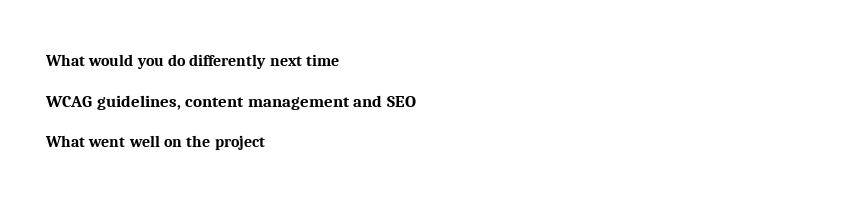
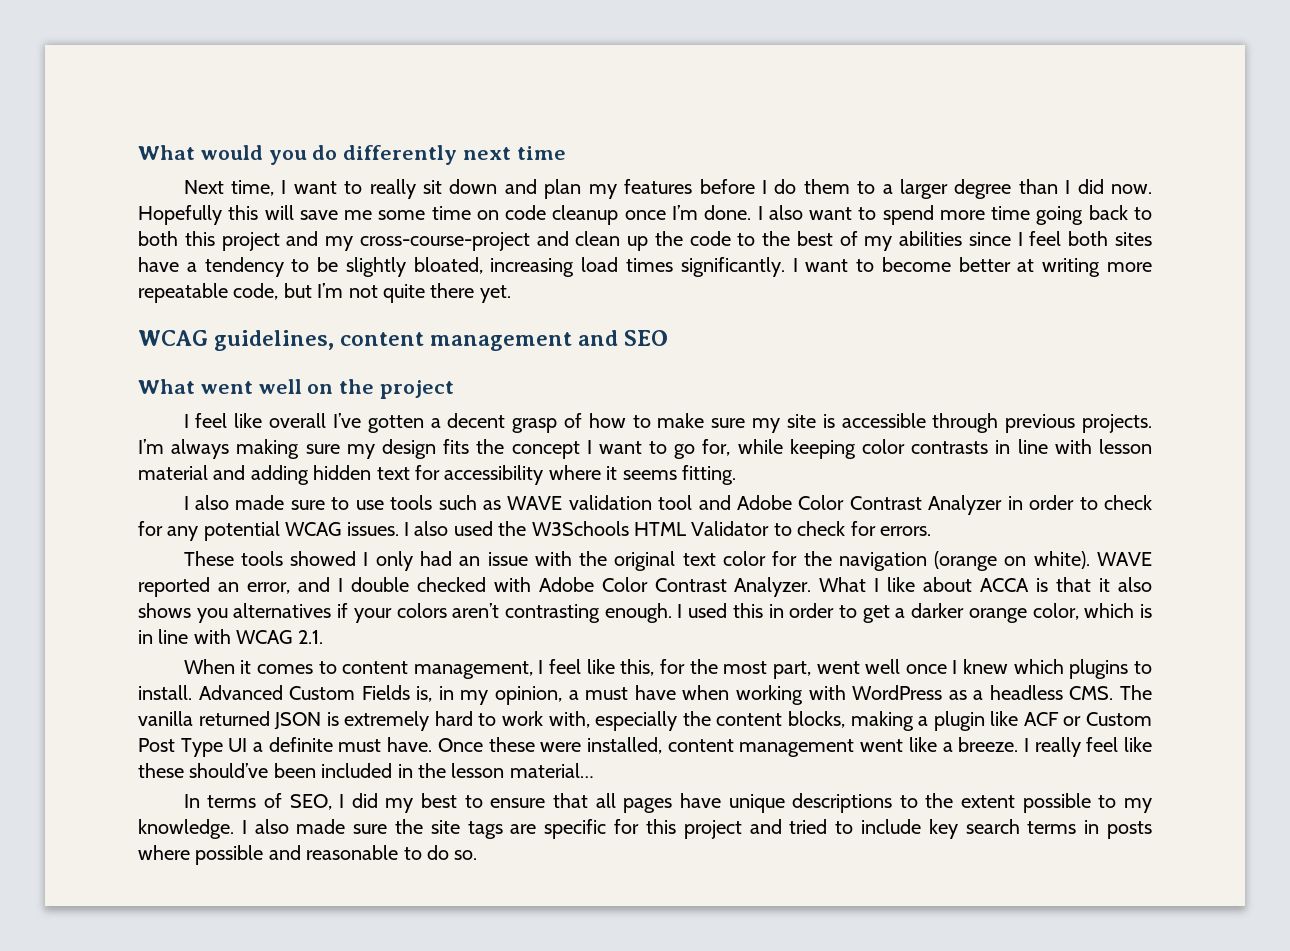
+ Next time, I want to really sit down and plan my features before I do them to a larger degree than I did now. Hopefully this will save me some time on code cleanup once I’m done. I also want to spend more time going back to both this project and my cross-course-project and clean up the code to the best of my abilities since I feel both sites have a tendency to be slightly bloated, increasing load times significantly. I want to become better at writing more repeatable code, but I’m not quite there yet.
+ I feel like overall I’ve gotten a decent grasp of how to make sure my site is accessible through previous projects. I’m always making sure my design fits the concept I want to go for, while keeping color contrasts in line with lesson material and adding hidden text for accessibility where it seems fitting.
+ I also made sure to use tools such as WAVE validation tool and Adobe Color Contrast Analyzer in order to check for any potential WCAG issues. I also used the W3Schools HTML Validator to check for errors.
+ These tools showed I only had an issue with the original text color for the navigation (orange on white). WAVE reported an error, and I double checked with Adobe Color Contrast Analyzer. What I like about ACCA is that it also shows you alternatives if your colors aren’t contrasting enough. I used this in order to get a darker orange color, which is in line with WCAG 2.1.
+ When it comes to content management, I feel like this, for the most part, went well once I knew which plugins to install. Advanced Custom Fields is, in my opinion, a must have when working with WordPress as a headless CMS. The vanilla returned JSON is extremely hard to work with, especially the content blocks, making a plugin like ACF or Custom Post Type UI a definite must have. Once these were installed, content management went like a breeze. I really feel like these should’ve been included in the lesson material…
+ In terms of SEO, I did my best to ensure that all pages have unique descriptions to the extent possible to my knowledge. I also made sure the site tags are specific for this project and tried to include key search terms in posts where possible and reasonable to do so.

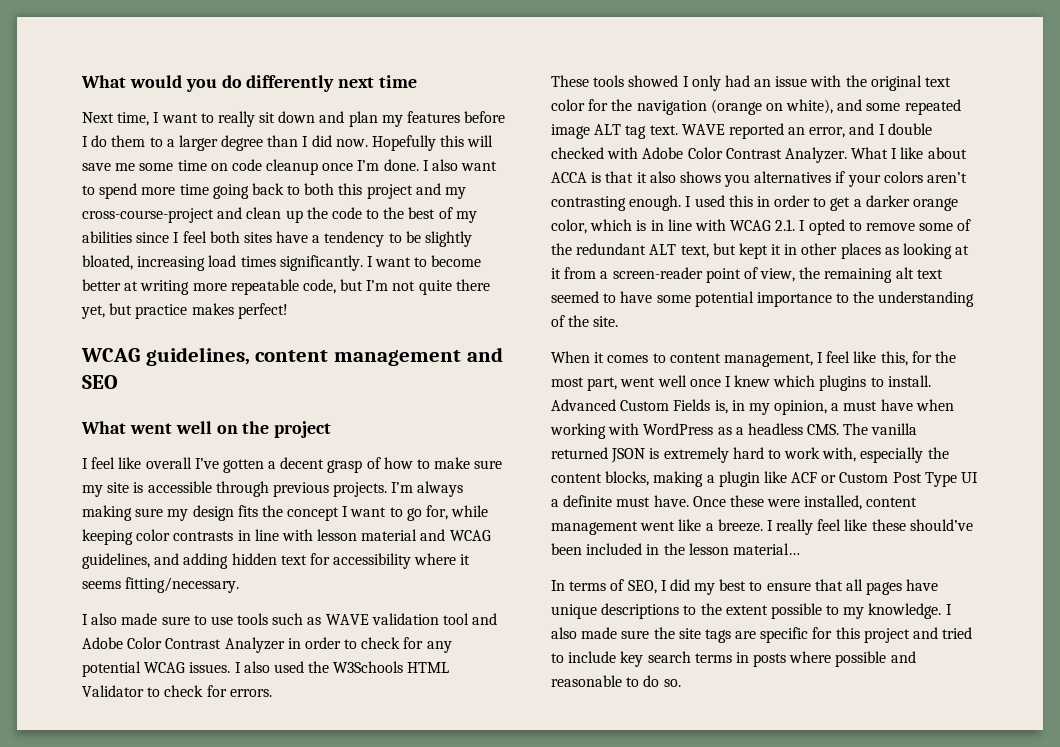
- I want to become better at writing more repeatable code, but I’m not quite there yet.
+ I want to become better at writing more repeatable code, but I’m not quite there yet, but practice makes perfect!
- I’m always making sure my design fits the concept I want to go for, while keeping color contrasts in line with lesson material and adding hidden text for accessibility where it seems fitting.
+ I’m always making sure my design fits the concept I want to go for, while keeping color contrasts in line with lesson material and WCAG guidelines, and adding hidden text for accessibility where it seems fitting/necessary.
- These tools showed I only had an issue with the original text color for the navigation (orange on white).
+ These tools showed I only had an issue with the original text color for the navigation (orange on white), and some repeated image ALT tag text.
- I used this in order to get a darker orange color, which is in line with WCAG 2.1.
+ I used this in order to get a darker orange color, which is in line with WCAG 2.1. I opted to remove some of the redundant ALT text, but kept it in other places as looking at it from a screen-reader point of view, the remaining alt text seemed to have some potential importance to the understanding of the site.

